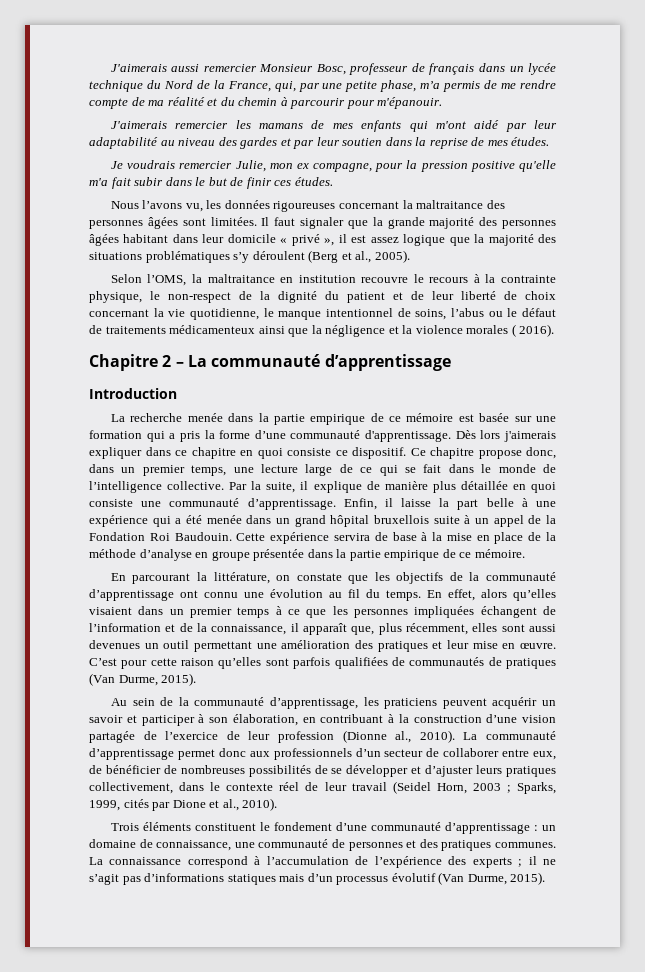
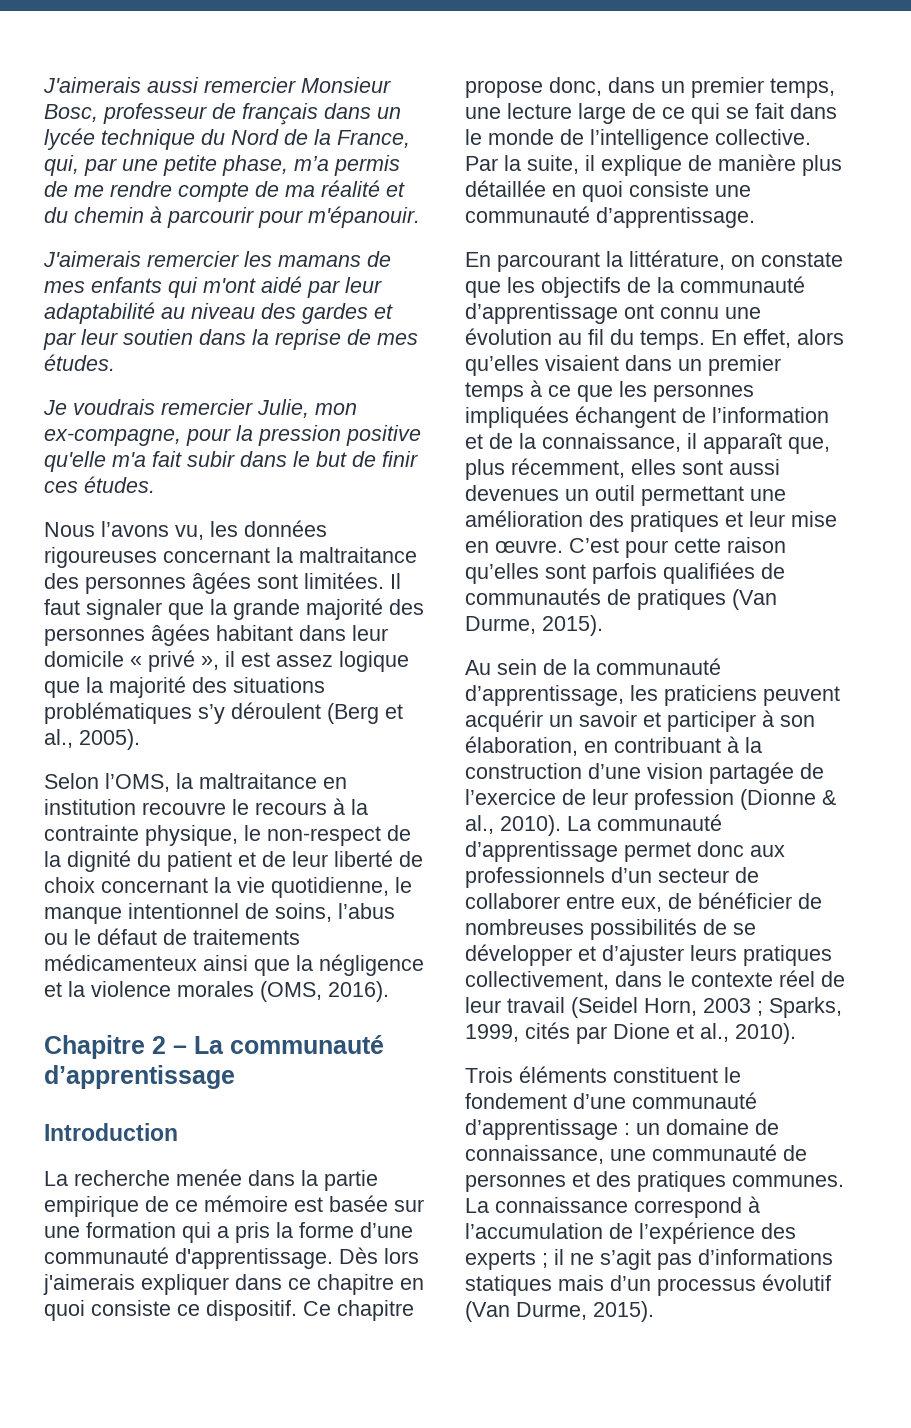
- Je voudrais remercier Julie, mon ex compagne, pour la pression positive qu'elle m'a fait subir dans le but de finir ces études.
+ Je voudrais remercier Julie, mon ex-compagne, pour la pression positive qu'elle m'a fait subir dans le but de finir ces études.
- Selon l’OMS, la maltraitance en institution recouvre le recours à la contrainte physique, le non-respect de la dignité du patient et de leur liberté de choix concernant la vie quotidienne, le manque intentionnel de soins, l’abus ou le défaut de traitements médicamenteux ainsi que la négligence et la violence morales ( 2016).
+ Selon l’OMS, la maltraitance en institution recouvre le recours à la contrainte physique, le non-respect de la dignité du patient et de leur liberté de choix concernant la vie quotidienne, le manque intentionnel de soins, l’abus ou le défaut de traitements médicamenteux ainsi que la négligence et la violence morales (OMS, 2016).
- Enfin, il laisse la part belle à une expérience qui a été menée dans un grand hôpital bruxellois suite à un appel de la Fondation Roi Baudouin. Cette expérience servira de base à la mise en place de la méthode d’analyse en groupe présentée dans la partie empirique de ce mémoire.
- Au sein de la communauté d’apprentissage, les praticiens peuvent acquérir un savoir et participer à son élaboration, en contribuant à la construction d’une vision partagée de l’exercice de leur profession (Dionne al., 2010).
+ Au sein de la communauté d’apprentissage, les praticiens peuvent acquérir un savoir et participer à son élaboration, en contribuant à la construction d’une vision partagée de l’exercice de leur profession (Dionne & al., 2010).

